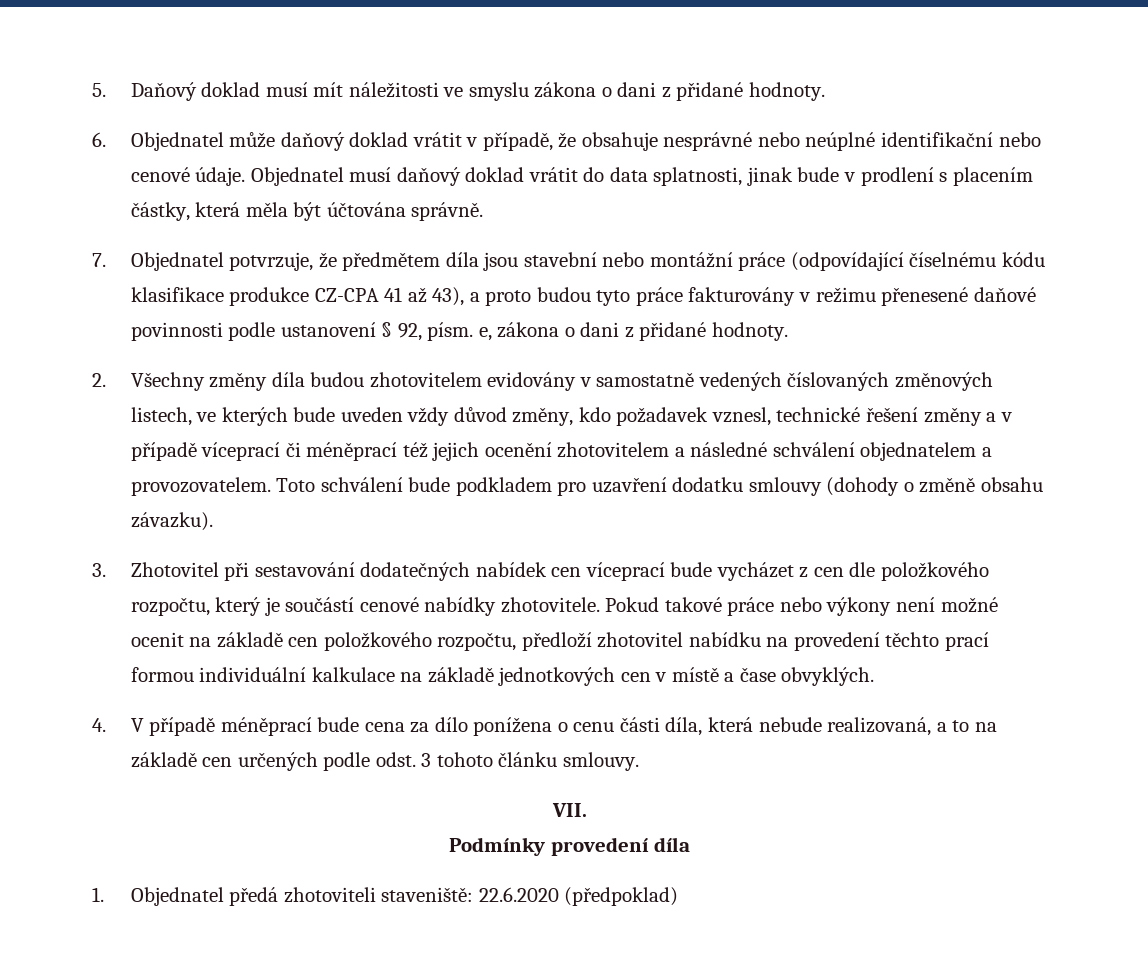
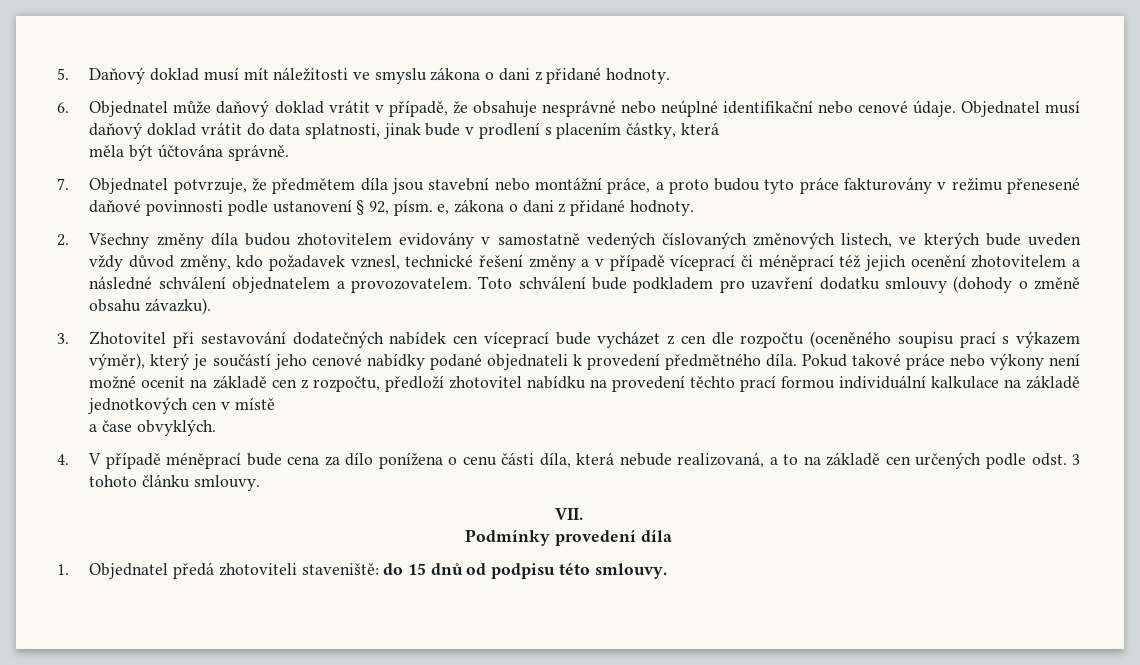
- Objednatel musí daňový doklad vrátit do data splatnosti, jinak bude v prodlení s placením částky, která měla být účtována správně.
+ Objednatel musí daňový doklad vrátit do data splatnosti, jinak bude v prodlení s placením částky, která
+ měla být účtována správně.
- 7. Objednatel potvrzuje, že předmětem díla jsou stavební nebo montážní práce (odpovídající číselnému kódu klasifikace produkce CZ-CPA 41 až 43), a proto budou tyto práce fakturovány v režimu přenesené daňové povinnosti podle ustanovení § 92, písm. e, zákona o dani z přidané hodnoty.
+ 7. Objednatel potvrzuje, že předmětem díla jsou stavební nebo montážní práce, a proto budou tyto práce fakturovány v režimu přenesené daňové povinnosti podle ustanovení § 92, písm. e, zákona o dani z přidané hodnoty.
- 3. Zhotovitel při sestavování dodatečných nabídek cen víceprací bude vycházet z cen dle položkového rozpočtu, který je součástí cenové nabídky zhotovitele.
+ 3. Zhotovitel při sestavování dodatečných nabídek cen víceprací bude vycházet z cen dle rozpočtu (oceněného soupisu prací s výkazem výměr), který je součástí jeho cenové nabídky podané objednateli k provedení předmětného díla.
- Pokud takové práce nebo výkony není možné ocenit na základě cen položkového rozpočtu, předloží zhotovitel nabídku na provedení těchto prací formou individuální kalkulace na základě jednotkových cen v místě a čase obvyklých.
+ Pokud takové práce nebo výkony není možné ocenit na základě cen z rozpočtu, předloží zhotovitel nabídku na provedení těchto prací formou individuální kalkulace na základě jednotkových cen v místě
+ a čase obvyklých.
- 1. Objednatel předá zhotoviteli staveniště: 22.6.2020 (předpoklad)
+ 1. Objednatel předá zhotoviteli staveniště: do 15 dnů od podpisu této smlouvy.

